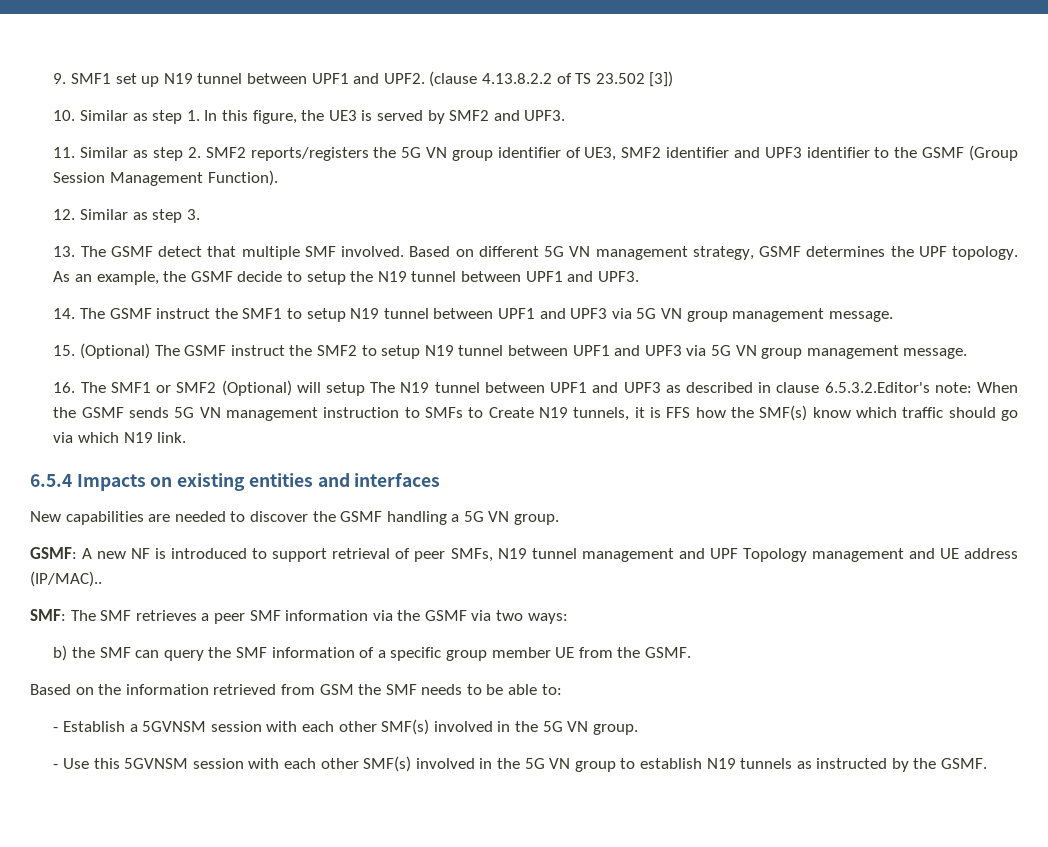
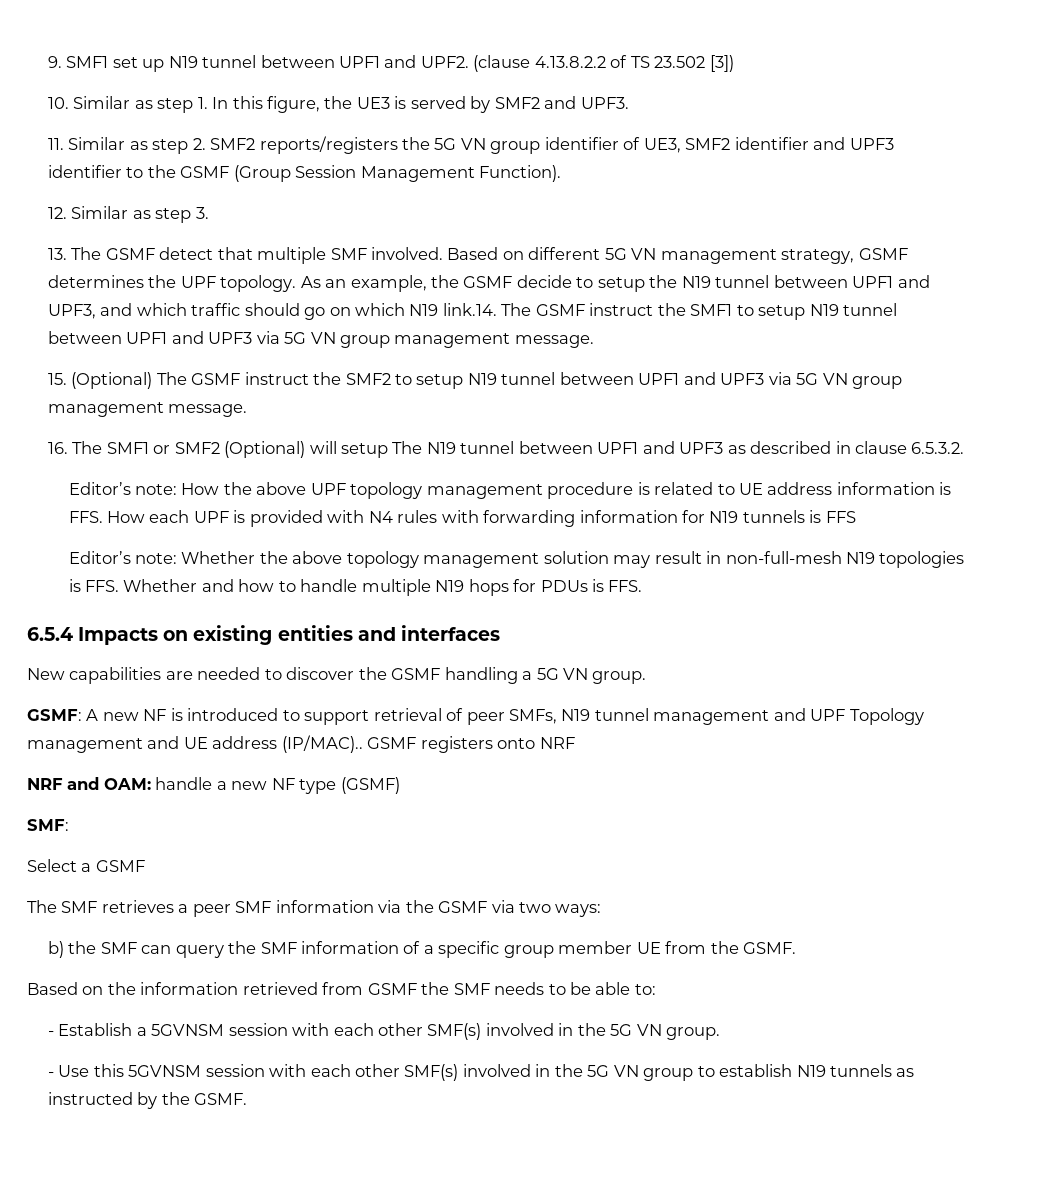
- As an example, the GSMF decide to setup the N19 tunnel between UPF1 and UPF3.
- 14. The GSMF instruct the SMF1 to setup N19 tunnel between UPF1 and UPF3 via 5G VN group management message.
+ As an example, the GSMF decide to setup the N19 tunnel between UPF1 and UPF3, and which traffic should go on which N19 link.14. The GSMF instruct the SMF1 to setup N19 tunnel between UPF1 and UPF3 via 5G VN group management message.
- 16. The SMF1 or SMF2 (Optional) will setup The N19 tunnel between UPF1 and UPF3 as described in clause 6.5.3.2.Editor's note: When the GSMF sends 5G VN management instruction to SMFs to Create N19 tunnels, it is FFS how the SMF(s) know which traffic should go via which N19 link.
+ 16. The SMF1 or SMF2 (Optional) will setup The N19 tunnel between UPF1 and UPF3 as described in clause 6.5.3.2.
+ Editor’s note: How the above UPF topology management procedure is related to UE address information is FFS. How each UPF is provided with N4 rules with forwarding information for N19 tunnels is FFS
+ Editor’s note: Whether the above topology management solution may result in non-full-mesh N19 topologies is FFS. Whether and how to handle multiple N19 hops for PDUs is FFS.
- GSMF: A new NF is introduced to support retrieval of peer SMFs, N19 tunnel management and UPF Topology management and UE address (IP/MAC)..
- SMF: The SMF retrieves a peer SMF information via the GSMF via two ways:
+ GSMF: A new NF is introduced to support retrieval of peer SMFs, N19 tunnel management and UPF Topology management and UE address (IP/MAC).. GSMF registers onto NRF
+ NRF and OAM: handle a new NF type (GSMF)
+ SMF:
+ Select a GSMF
+ The SMF retrieves a peer SMF information via the GSMF via two ways:
- Based on the information retrieved from GSM the SMF needs to be able to:
+ Based on the information retrieved from GSMF the SMF needs to be able to:

